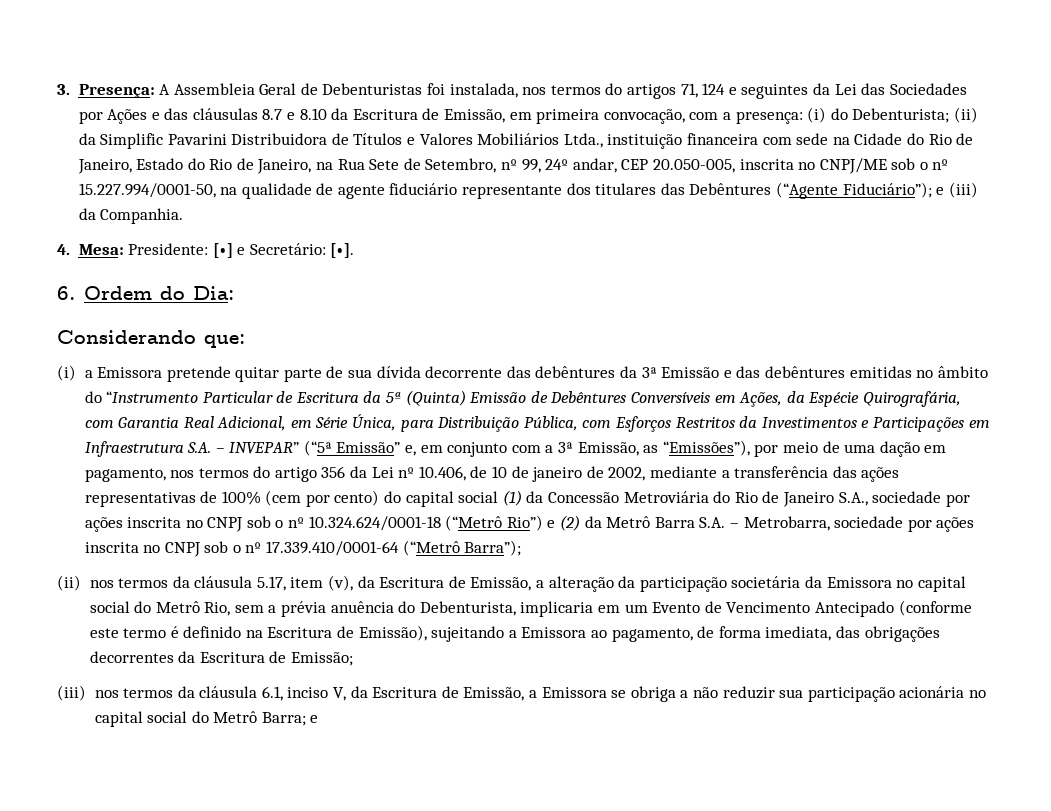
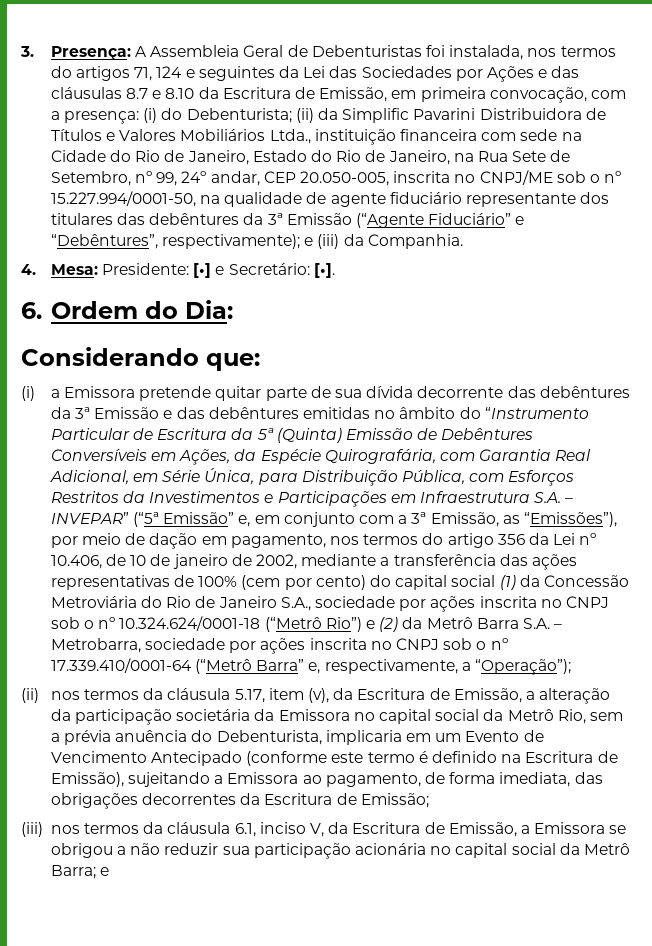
- (ii) da Simplific Pavarini Distribuidora de Títulos e Valores Mobiliários Ltda., instituição financeira com sede na Cidade do Rio de Janeiro, Estado do Rio de Janeiro, na Rua Sete de Setembro, nº 99, 24º andar, CEP 20.050-005, inscrita no CNPJ/ME sob o nº 15.227.994/0001-50, na qualidade de agente fiduciário representante dos titulares das Debêntures (“Agente Fiduciário”);
+ (ii) da Simplific Pavarini Distribuidora de Títulos e Valores Mobiliários Ltda., instituição financeira com sede na Cidade do Rio de Janeiro, Estado do Rio de Janeiro, na Rua Sete de Setembro, nº 99, 24º andar, CEP 20.050-005, inscrita no CNPJ/ME sob o nº 15.227.994/0001-50, na qualidade de agente fiduciário representante dos titulares das debêntures da 3ª Emissão (“Agente Fiduciário” e “Debêntures”, respectivamente);
- (i) a Emissora pretende quitar parte de sua dívida decorrente das debêntures da 3ª Emissão e das debêntures emitidas no âmbito do “Instrumento Particular de Escritura da 5ª (Quinta) Emissão de Debêntures Conversíveis em Ações, da Espécie Quirografária, com Garantia Real Adicional, em Série Única, para Distribuição Pública, com Esforços Restritos da Investimentos e Participações em Infraestrutura S.A. – INVEPAR” (“5ª Emissão” e, em conjunto com a 3ª Emissão, as “Emissões”), por meio de uma dação em pagamento, nos termos do artigo 356 da Lei nº 10.406, de 10 de janeiro de 2002, mediante a transferência das ações representativas de 100% (cem por cento) do capital social (1) da Concessão Metroviária do Rio de Janeiro S.A., sociedade por ações inscrita no CNPJ sob o nº 10.324.624/0001-18 (“Metrô Rio”) e (2) da Metrô Barra S.A. – Metrobarra, sociedade por ações inscrita no CNPJ sob o nº 17.339.410/0001-64 (“Metrô Barra”);
+ (i) a Emissora pretende quitar parte de sua dívida decorrente das debêntures da 3ª Emissão e das debêntures emitidas no âmbito do “Instrumento Particular de Escritura da 5ª (Quinta) Emissão de Debêntures Conversíveis em Ações, da Espécie Quirografária, com Garantia Real Adicional, em Série Única, para Distribuição Pública, com Esforços Restritos da Investimentos e Participações em Infraestrutura S.A. – INVEPAR” (“5ª Emissão” e, em conjunto com a 3ª Emissão, as “Emissões”), por meio de dação em pagamento, nos termos do artigo 356 da Lei nº 10.406, de 10 de janeiro de 2002, mediante a transferência das ações representativas de 100% (cem por cento) do capital social (1) da Concessão Metroviária do Rio de Janeiro S.A., sociedade por ações inscrita no CNPJ sob o nº 10.324.624/0001-18 (“Metrô Rio”) e (2) da Metrô Barra S.A. – Metrobarra, sociedade por ações inscrita no CNPJ sob o nº 17.339.410/0001-64 (“Metrô Barra” e, respectivamente, a “Operação”);
- (ii) nos termos da cláusula 5.17, item (v), da Escritura de Emissão, a alteração da participação societária da Emissora no capital social do Metrô Rio, sem a prévia anuência do Debenturista, implicaria em um Evento de Vencimento Antecipado (conforme este termo é definido na Escritura de Emissão), sujeitando a Emissora ao pagamento, de forma imediata, das obrigações decorrentes da Escritura de Emissão;
+ (ii) nos termos da cláusula 5.17, item (v), da Escritura de Emissão, a alteração da participação societária da Emissora no capital social da Metrô Rio, sem a prévia anuência do Debenturista, implicaria em um Evento de Vencimento Antecipado (conforme este termo é definido na Escritura de Emissão), sujeitando a Emissora ao pagamento, de forma imediata, das obrigações decorrentes da Escritura de Emissão;
- (iii) nos termos da cláusula 6.1, inciso V, da Escritura de Emissão, a Emissora se obriga a não reduzir sua participação acionária no capital social do Metrô Barra; e
+ (iii) nos termos da cláusula 6.1, inciso V, da Escritura de Emissão, a Emissora se obrigou a não reduzir sua participação acionária no capital social da Metrô Barra; e

